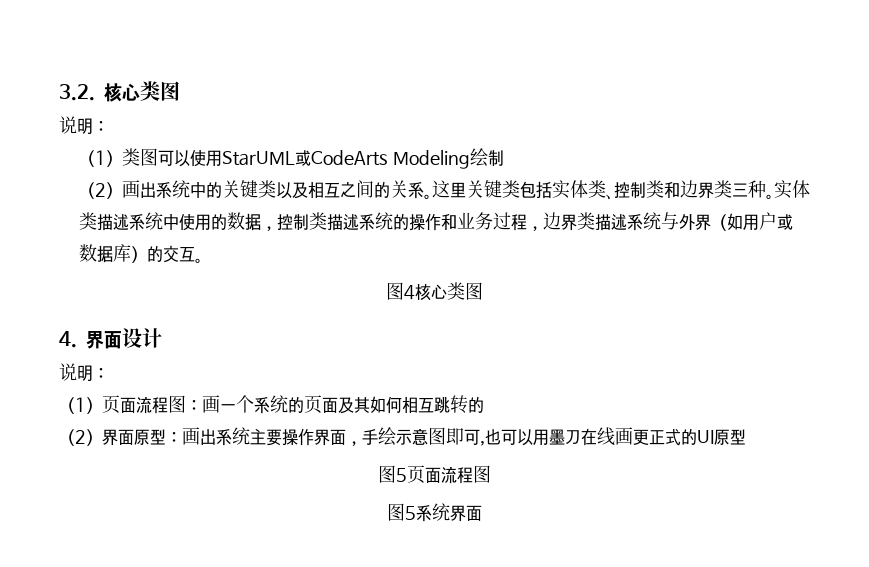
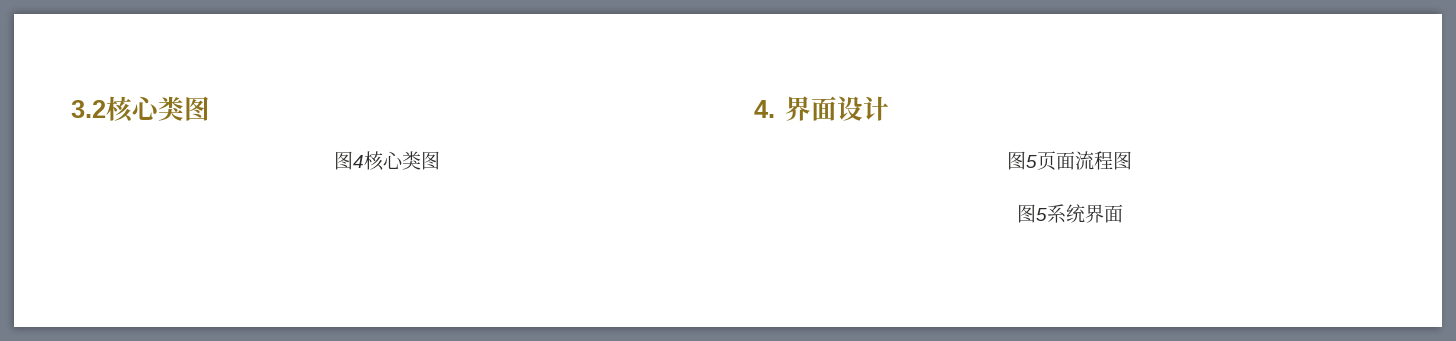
- 3.2.核心类图
- 说明：
- （1）类图可以使用StarUML或CodeArts Modeling绘制
- （2）画出系统中的关键类以及相互之间的关系。这里关键类包括实体类、控制类和边界类三种。实体类描述系统中使用的数据，控制类描述系统的操作和业务过程，边界类描述系统与外界（如用户或数据库）的交互。
+ 3.2核心类图
  4.界面设计
- 说明：
- （1）页面流程图：画一个系统的页面及其如何相互跳转的
- （2）界面原型：画出系统主要操作界面，手绘示意图即可,也可以用墨刀在线画更正式的UI原型

